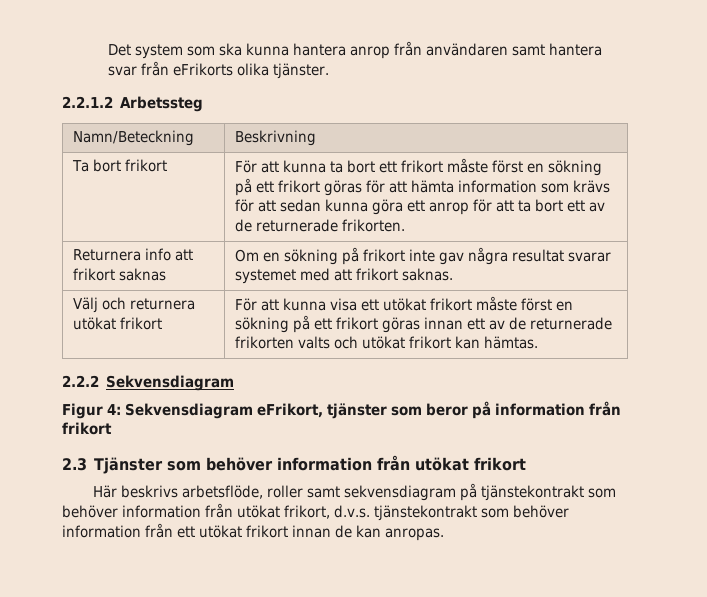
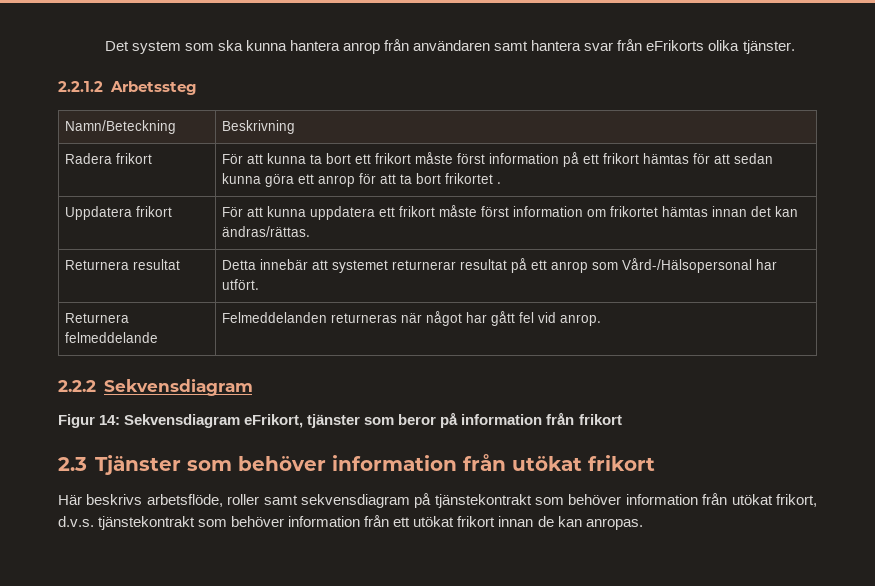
- Ta bort frikort | För att kunna ta bort ett frikort måste först en sökning på ett frikort göras för att hämta information som krävs för att sedan kunna göra ett anrop för att ta bort ett av de returnerade frikorten.
- Returnera info att frikort saknas | Om en sökning på frikort inte gav några resultat svarar systemet med att frikort saknas.
- Välj och returnera utökat frikort | För att kunna visa ett utökat frikort måste först en sökning på ett frikort göras innan ett av de returnerade frikorten valts och utökat frikort kan hämtas.
+ Radera frikort | För att kunna ta bort ett frikort måste först information på ett frikort hämtas för att sedan kunna göra ett anrop för att ta bort frikortet .
+ Uppdatera frikort | För att kunna uppdatera ett frikort måste först information om frikortet hämtas innan det kan ändras/rättas.
+ Returnera resultat | Detta innebär att systemet returnerar resultat på ett anrop som Vård-/Hälsopersonal har utfört.
+ Returnera felmeddelande | Felmeddelanden returneras när något har gått fel vid anrop.
- Figur 4: Sekvensdiagram eFrikort, tjänster som beror på information från frikort
+ Figur 14: Sekvensdiagram eFrikort, tjänster som beror på information från frikort

